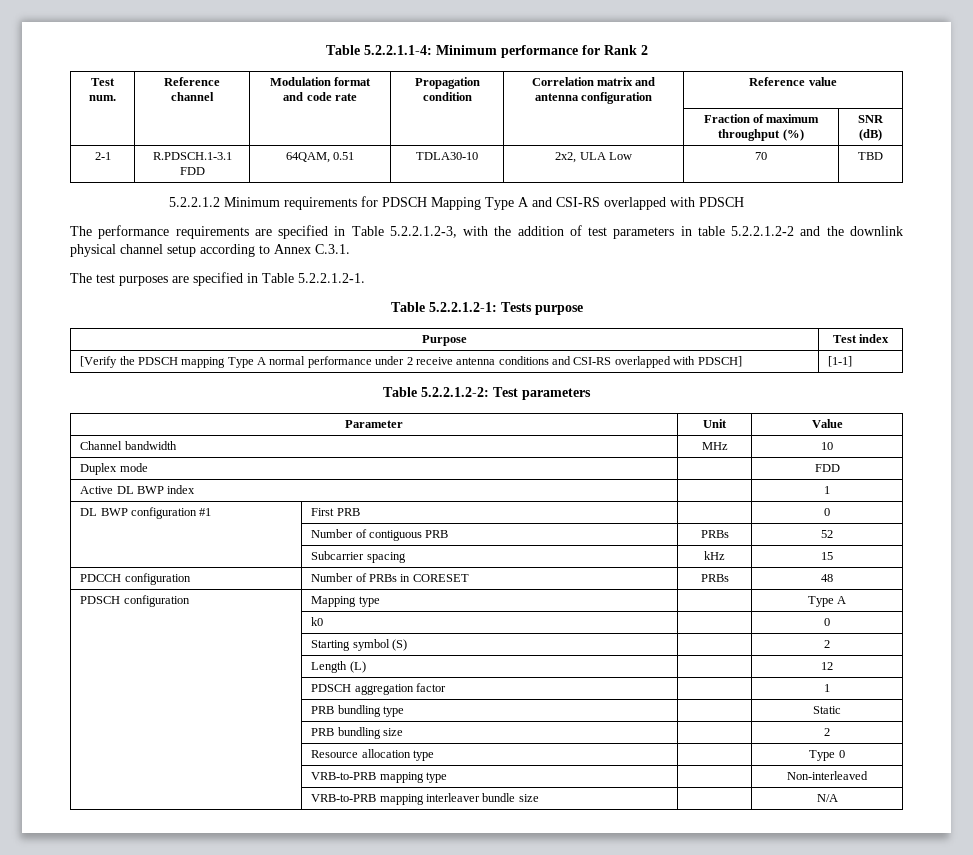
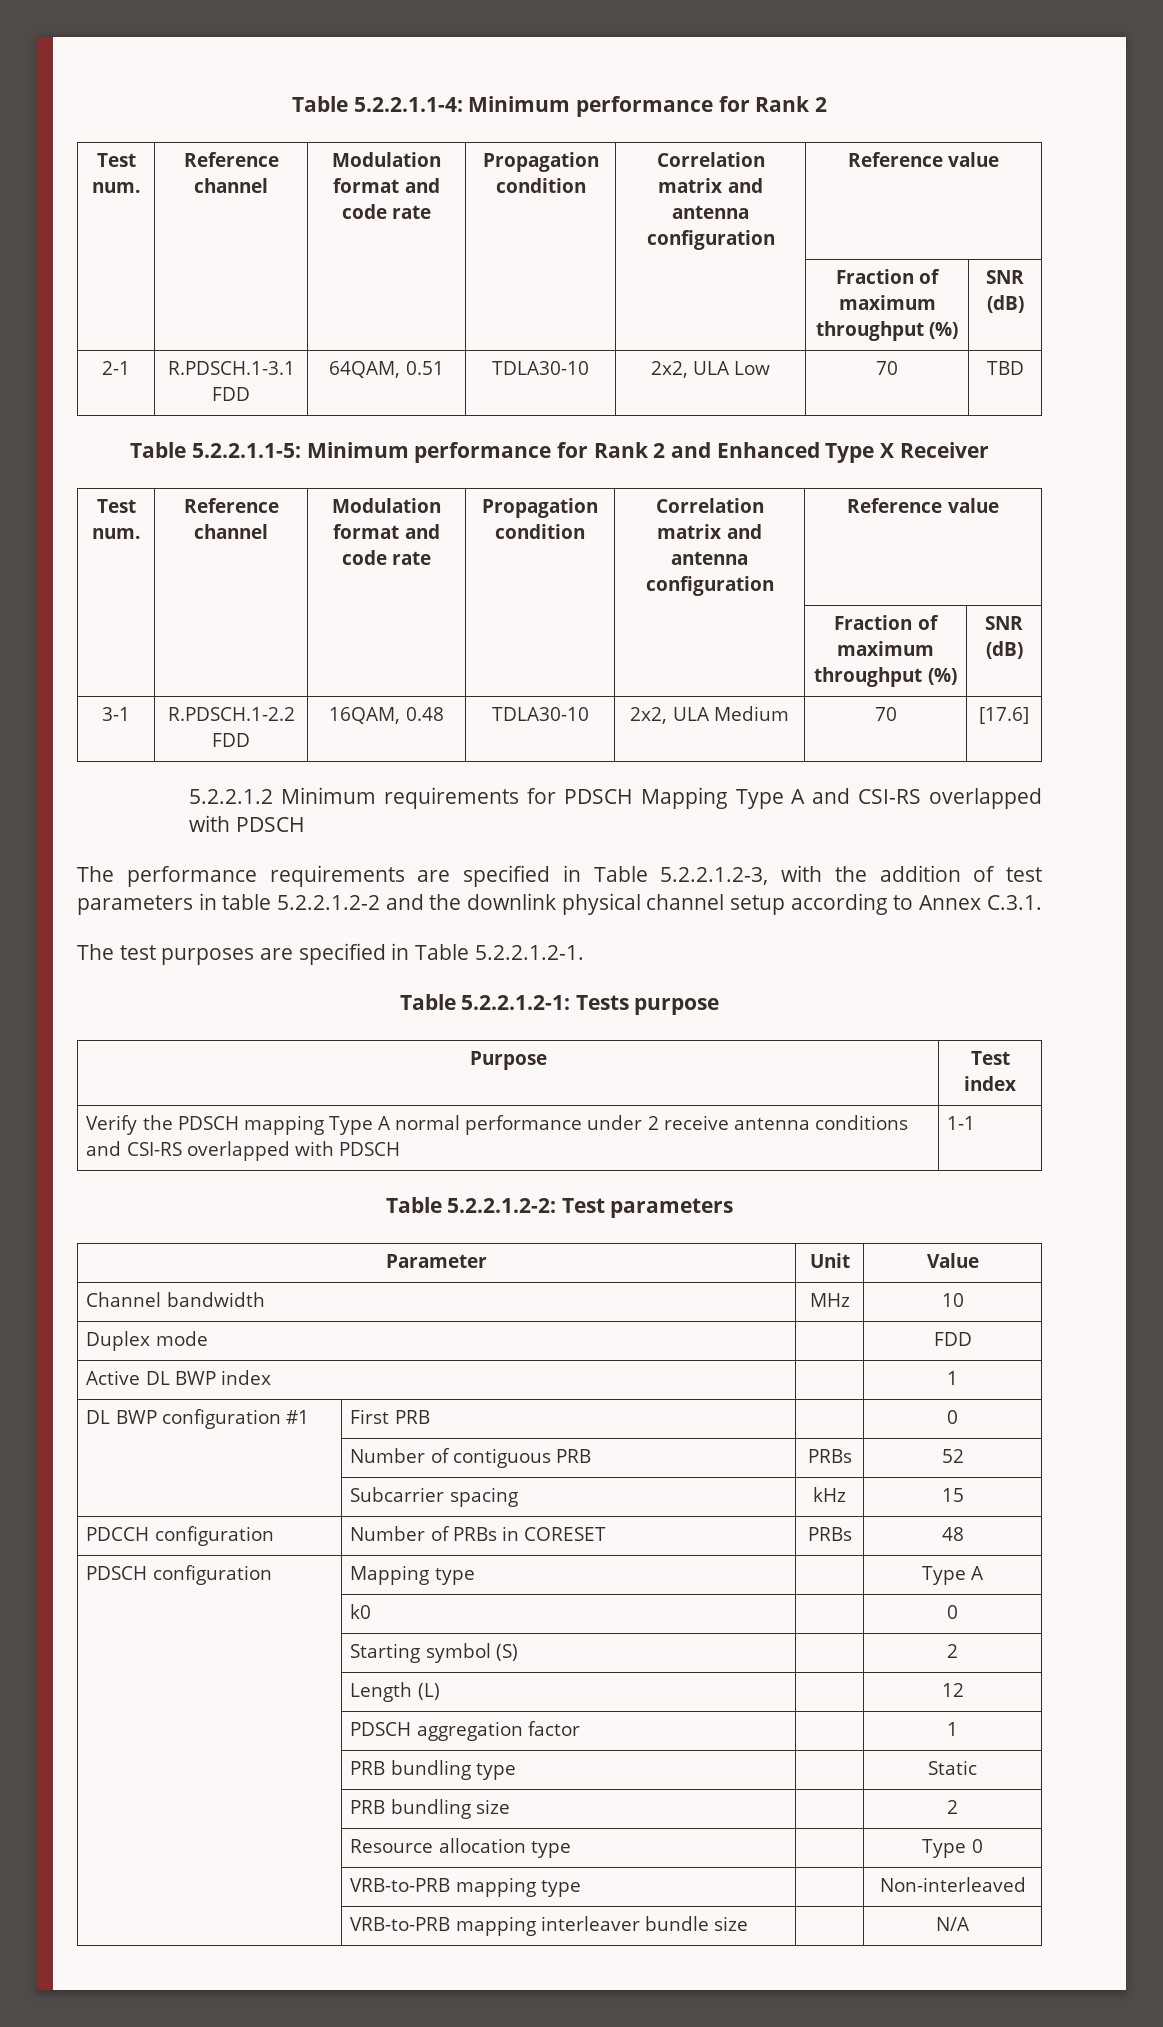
+ Table 5.2.2.1.1-5: Minimum performance for Rank 2 and Enhanced Type X Receiver
+ Test num. | Reference channel | Modulation format and code rate | Propagation condition | Correlation matrix and antenna configuration | Reference value
+ | | | | | Fraction of maximum throughput (%) | SNR (dB)
+ 3-1 | R.PDSCH.1-2.2 FDD | 16QAM, 0.48 | TDLA30-10 | 2x2, ULA Medium | 70 | [17.6]
- [Verify the PDSCH mapping Type A normal performance under 2 receive antenna conditions and CSI-RS overlapped with PDSCH] | [1-1]
+ Verify the PDSCH mapping Type A normal performance under 2 receive antenna conditions and CSI-RS overlapped with PDSCH | 1-1

